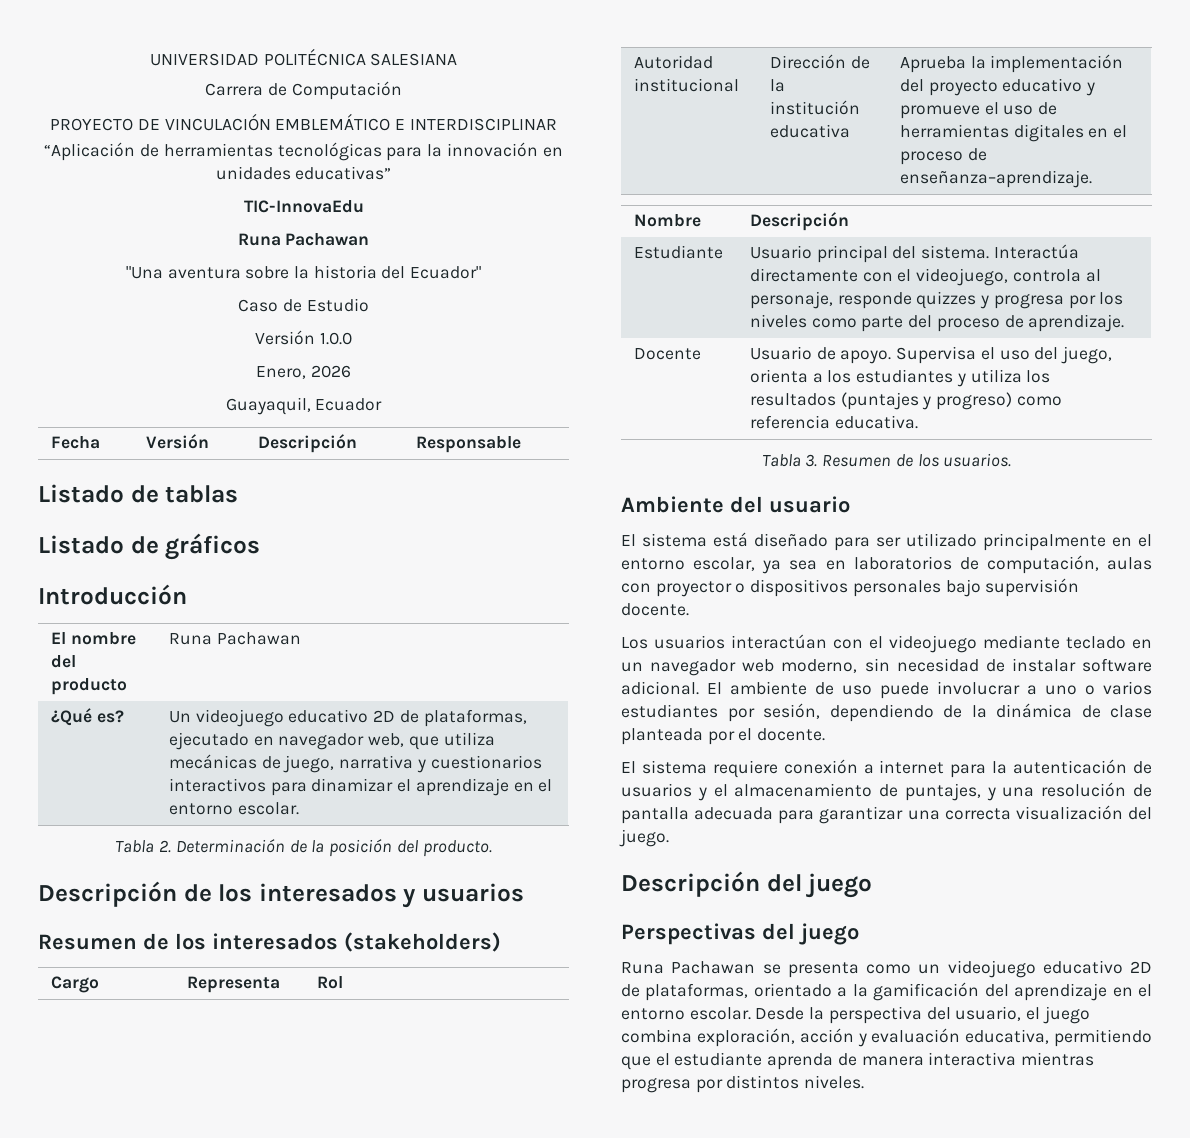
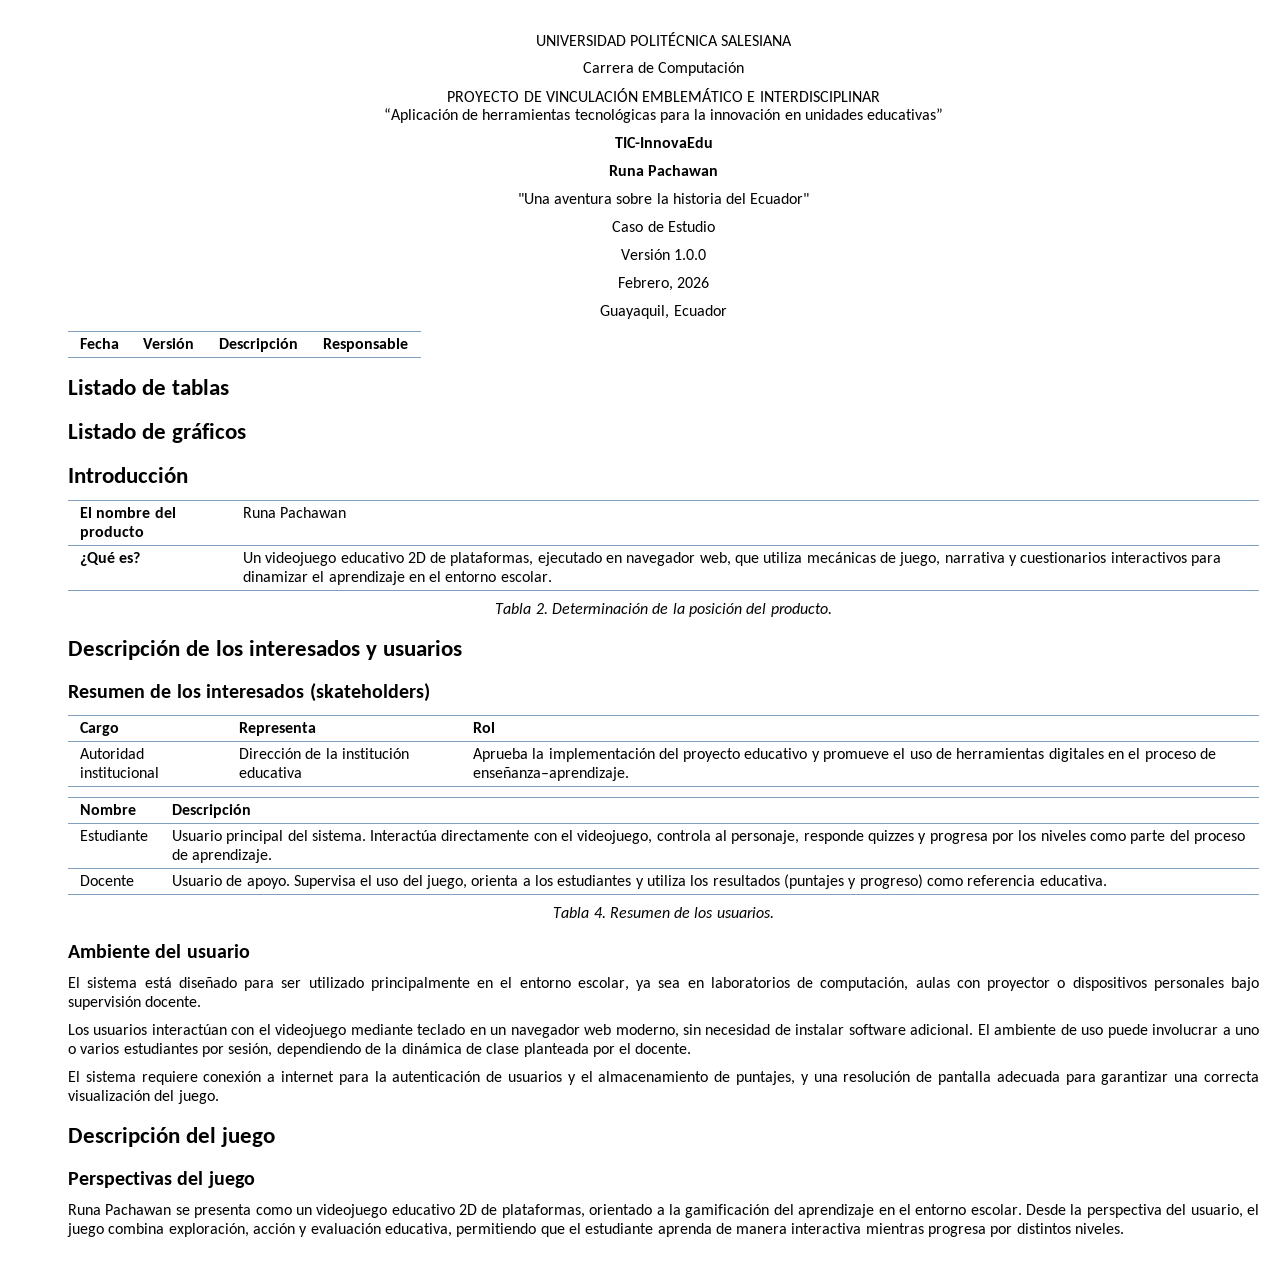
- Enero, 2026
+ Febrero, 2026
- Resumen de los interesados (stakeholders)
+ Resumen de los interesados (skateholders)
- Tabla 3. Resumen de los usuarios.
+ Tabla 4. Resumen de los usuarios.

